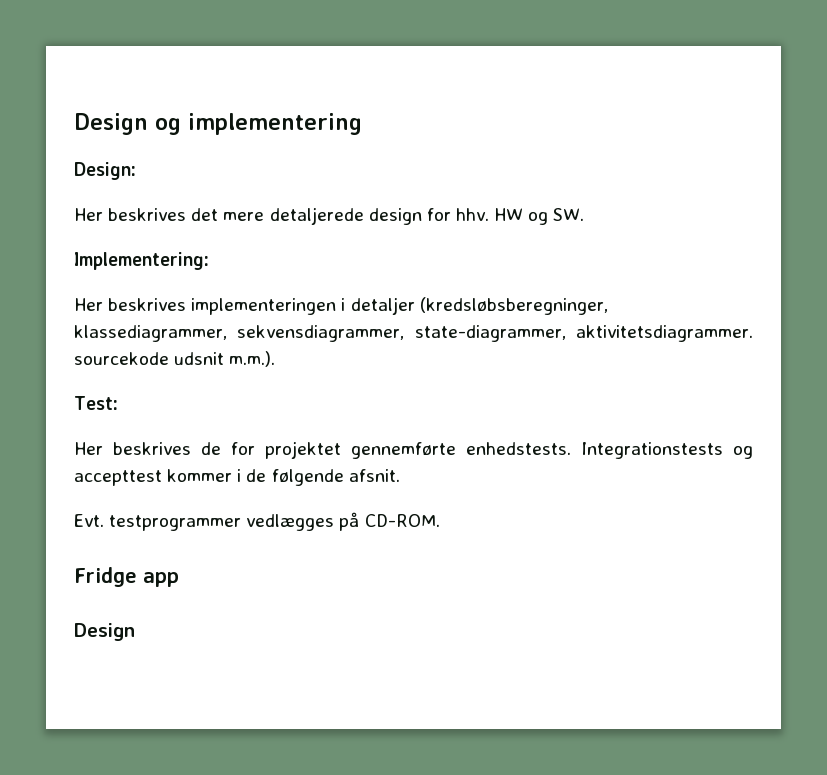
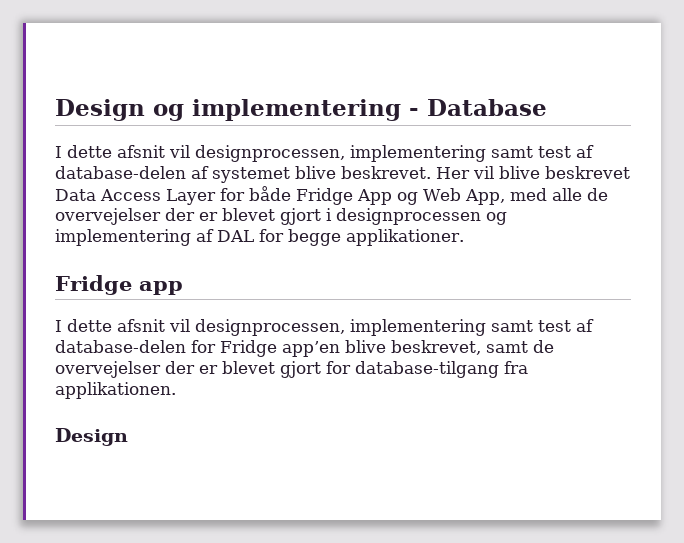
- Design og implementering
- Design:
- Her beskrives det mere detaljerede design for hhv. HW og SW.
- Implementering:
- Her beskrives implementeringen i detaljer (kredsløbsberegninger, klassediagrammer, sekvensdiagrammer, state-diagrammer, aktivitetsdiagrammer. sourcekode udsnit m.m.).
- Test:
- Her beskrives de for projektet gennemførte enhedstests. Integrationstests og accepttest kommer i de følgende afsnit.
- Evt. testprogrammer vedlægges på CD-ROM.
+ Design og implementering - Database
+ I dette afsnit vil designprocessen, implementering samt test af database-delen af systemet blive beskrevet. Her vil blive beskrevet Data Access Layer for både Fridge App og Web App, med alle de overvejelser der er blevet gjort i designprocessen og implementering af DAL for begge applikationer.
  Fridge app
+ I dette afsnit vil designprocessen, implementering samt test af database-delen for Fridge app’en blive beskrevet, samt de overvejelser der er blevet gjort for database-tilgang fra applikationen.

